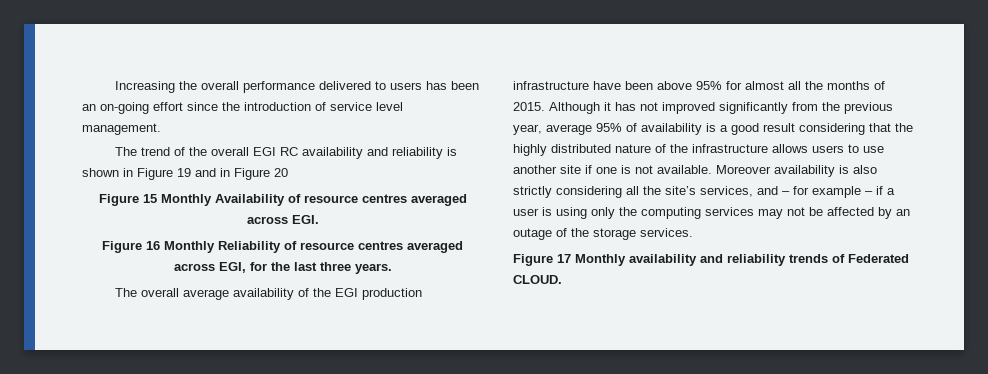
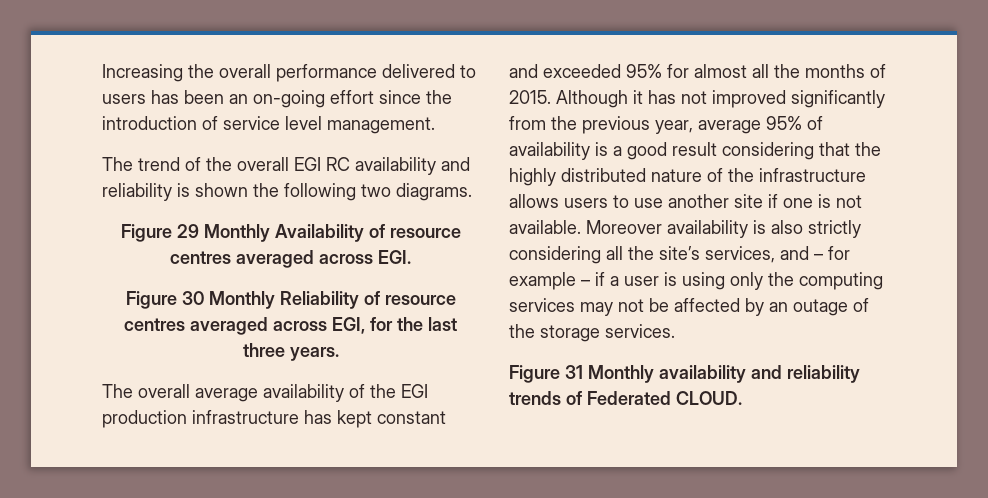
- The trend of the overall EGI RC availability and reliability is shown in Figure 19 and in Figure 20
- Figure 15 Monthly Availability of resource centres averaged across EGI.
+ The trend of the overall EGI RC availability and reliability is shown the following two diagrams.
+ Figure 29 Monthly Availability of resource centres averaged across EGI.
- Figure 16 Monthly Reliability of resource centres averaged across EGI, for the last three years.
+ Figure 30 Monthly Reliability of resource centres averaged across EGI, for the last three years.
- The overall average availability of the EGI production infrastructure have been above 95% for almost all the months of 2015.
+ The overall average availability of the EGI production infrastructure has kept constant and exceeded 95% for almost all the months of 2015.
- Figure 17 Monthly availability and reliability trends of Federated CLOUD.
+ Figure 31 Monthly availability and reliability trends of Federated CLOUD.

